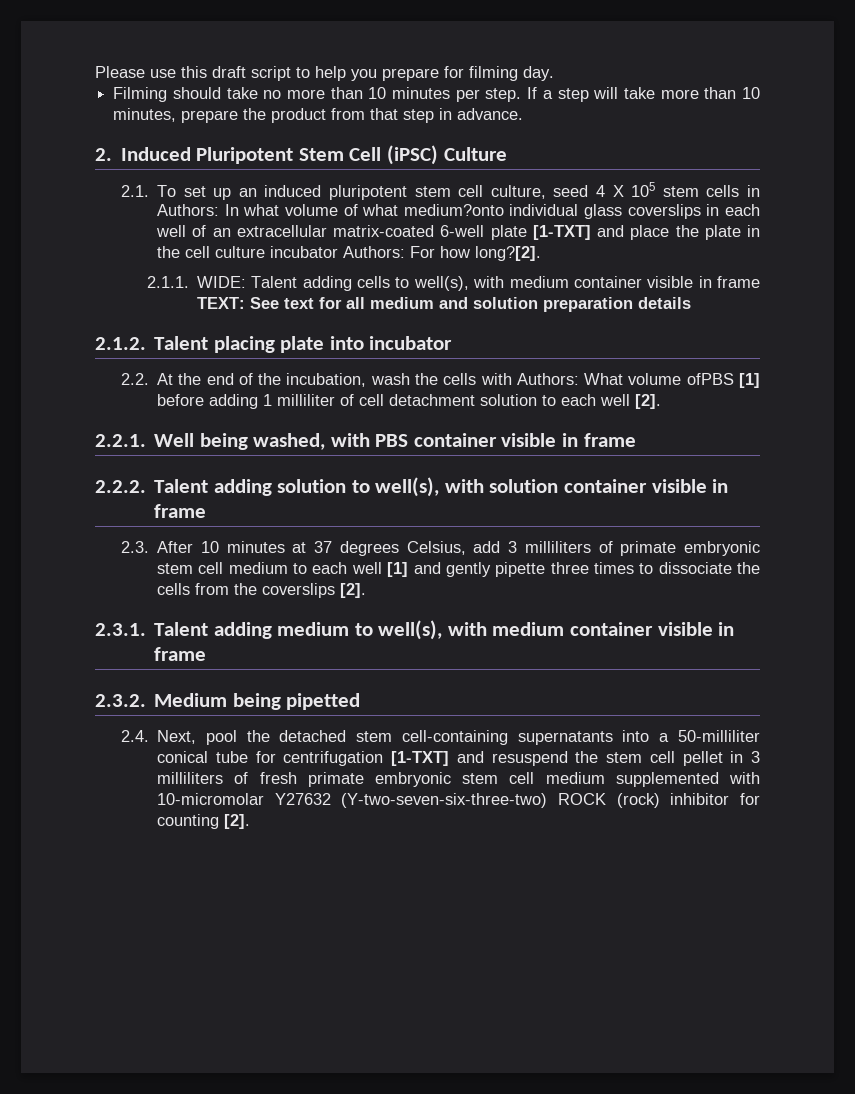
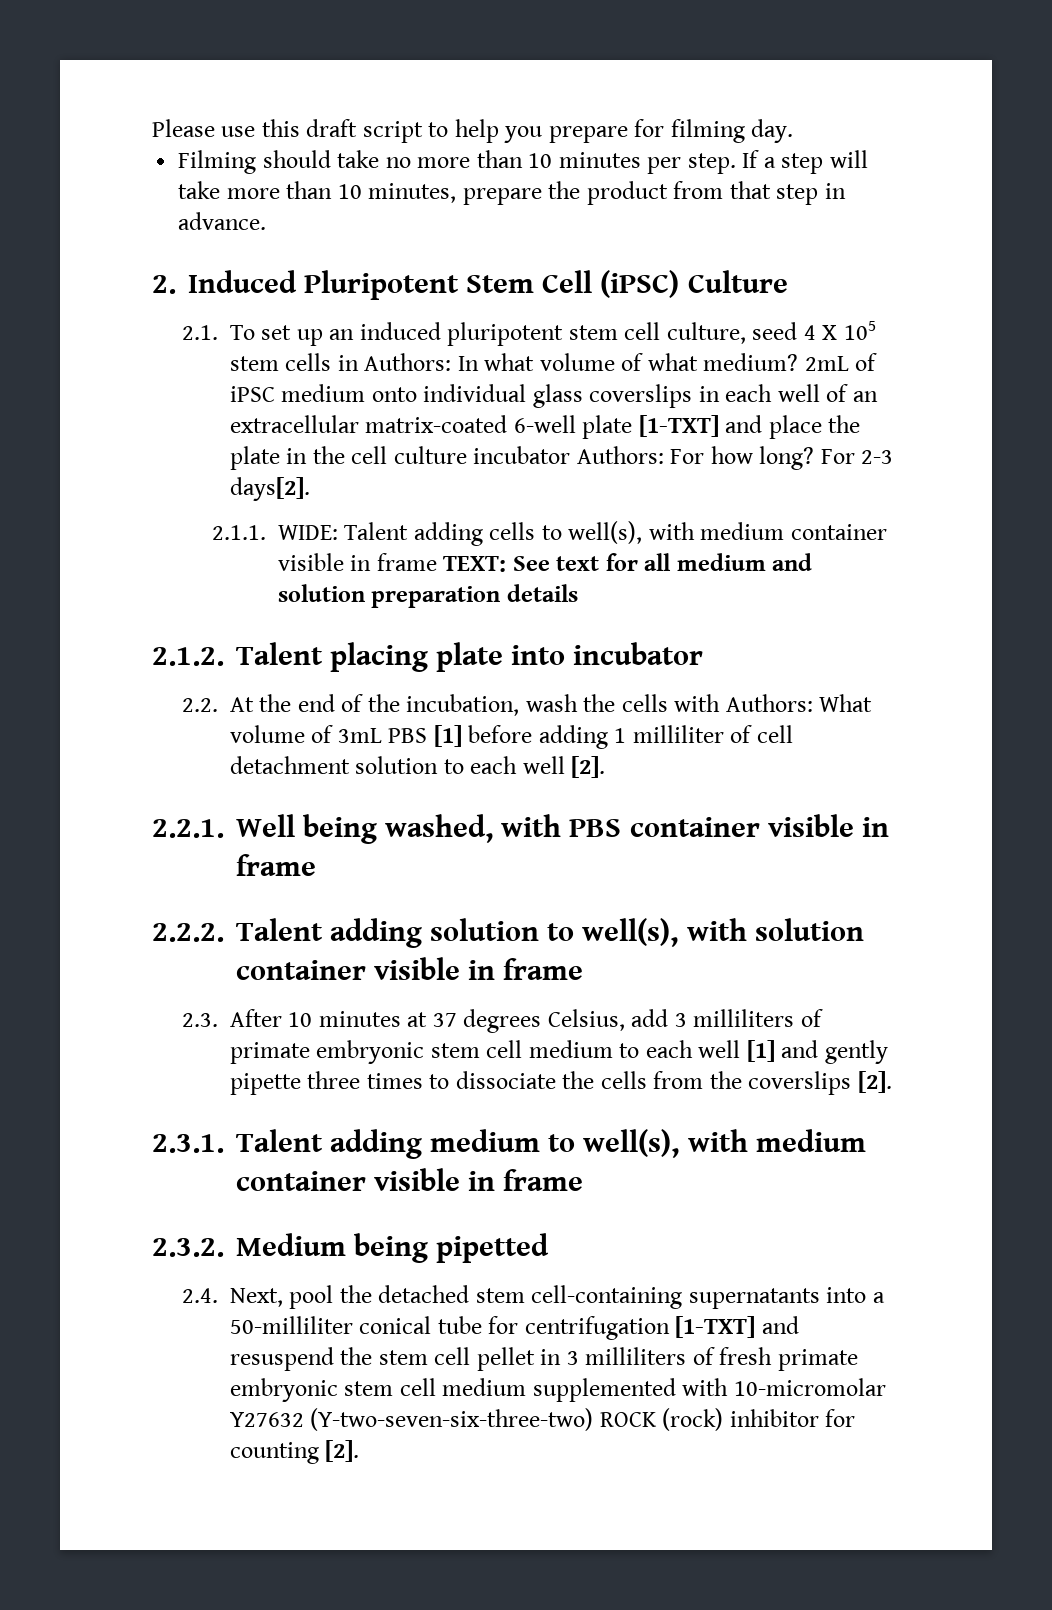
- 2.1. To set up an induced pluripotent stem cell culture, seed 4 X 105 stem cells in Authors: In what volume of what medium?onto individual glass coverslips in each well of an extracellular matrix-coated 6-well plate [1-TXT] and place the plate in the cell culture incubator Authors: For how long?[2].
+ 2.1. To set up an induced pluripotent stem cell culture, seed 4 X 105 stem cells in Authors: In what volume of what medium? 2mL of iPSC medium onto individual glass coverslips in each well of an extracellular matrix-coated 6-well plate [1-TXT] and place the plate in the cell culture incubator Authors: For how long? For 2-3 days[2].
- 2.2. At the end of the incubation, wash the cells with Authors: What volume ofPBS [1] before adding 1 milliliter of cell detachment solution to each well [2].
+ 2.2. At the end of the incubation, wash the cells with Authors: What volume of 3mL PBS [1] before adding 1 milliliter of cell detachment solution to each well [2].

